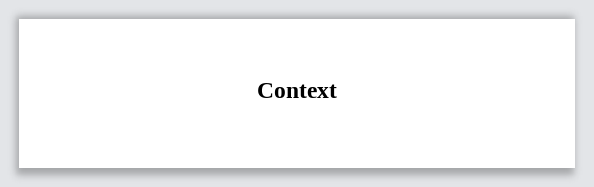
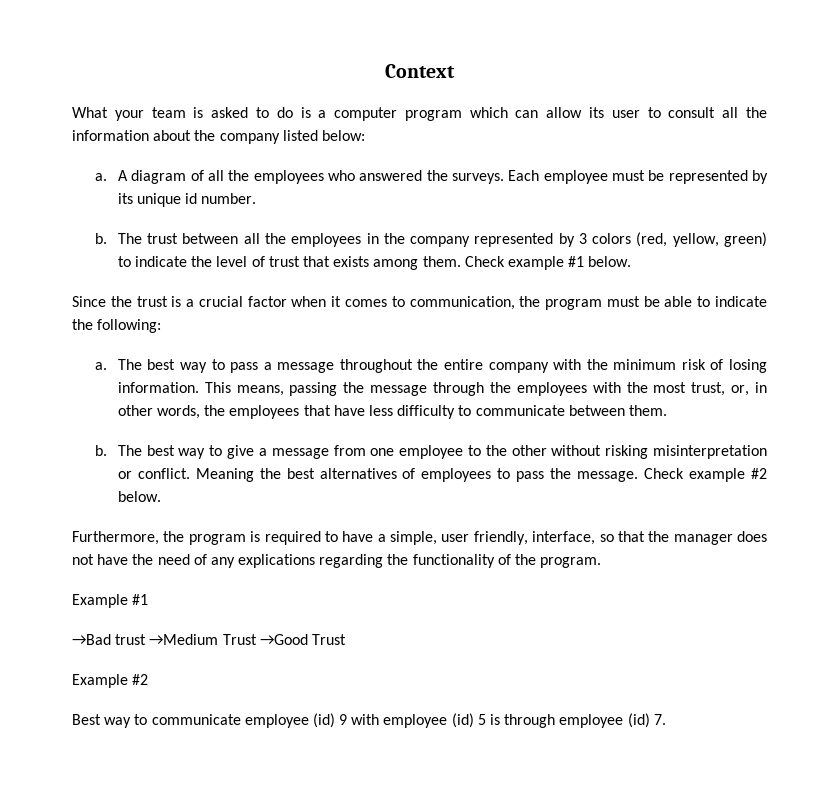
+ What your team is asked to do is a computer program which can allow its user to consult all the information about the company listed below:
+ a. A diagram of all the employees who answered the surveys. Each employee must be represented by its unique id number.
+ b. The trust between all the employees in the company represented by 3 colors (red, yellow, green) to indicate the level of trust that exists among them. Check example #1 below.
+ Since the trust is a crucial factor when it comes to communication, the program must be able to indicate the following:
+ a. The best way to pass a message throughout the entire company with the minimum risk of losing information. This means, passing the message through the employees with the most trust, or, in other words, the employees that have less difficulty to communicate between them.
+ b. The best way to give a message from one employee to the other without risking misinterpretation or conflict. Meaning the best alternatives of employees to pass the message. Check example #2 below.
+ Furthermore, the program is required to have a simple, user friendly, interface, so that the manager does not have the need of any explications regarding the functionality of the program.
+ Example #1
+ →Bad trust →Medium Trust →Good Trust
+ Example #2
+ Best way to communicate employee (id) 9 with employee (id) 5 is through employee (id) 7.

